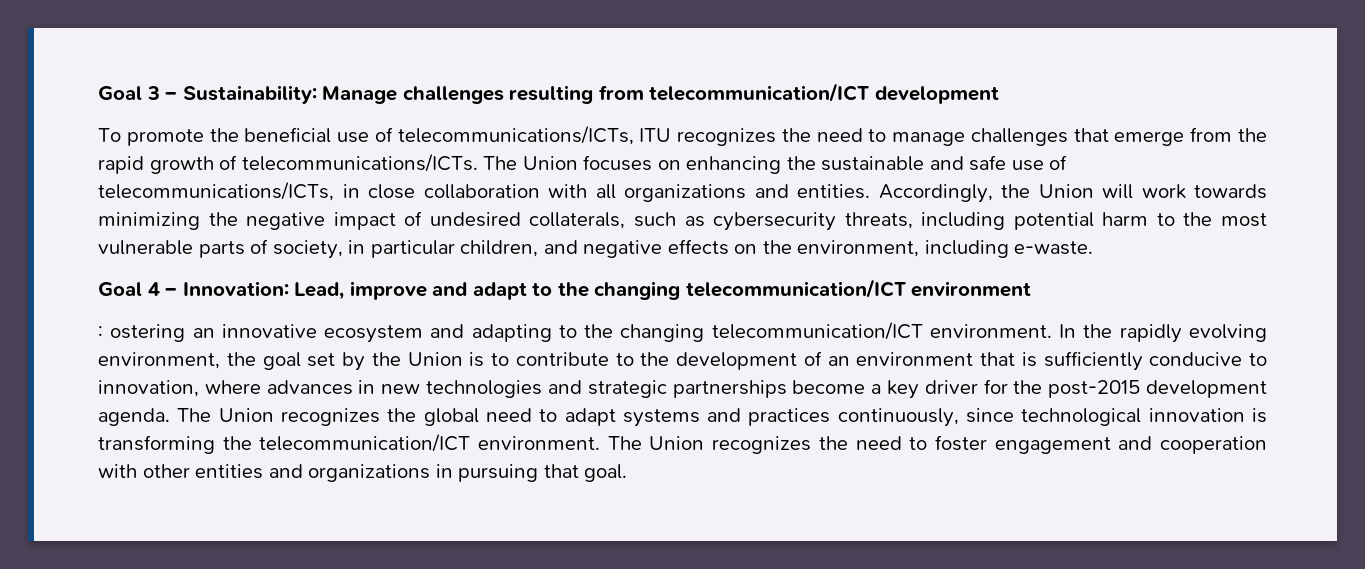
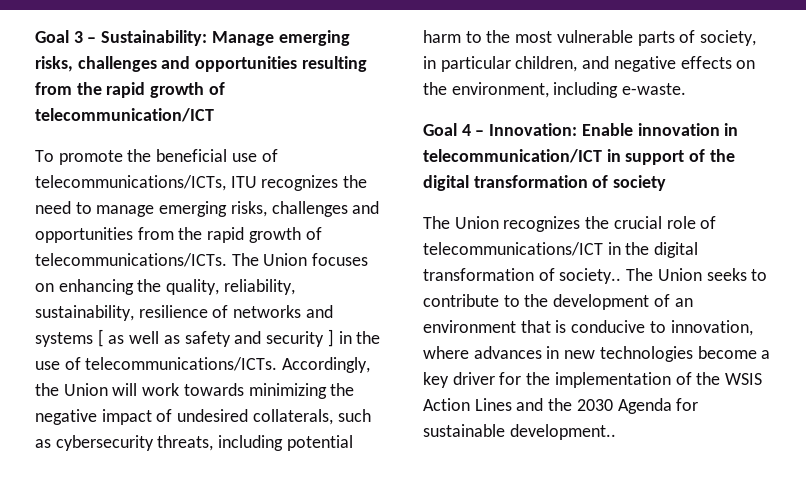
- Goal 3 – Sustainability: Manage challenges resulting from telecommunication/ICT development
+ Goal 3 – Sustainability: Manage emerging risks, challenges and opportunities resulting from the rapid growth of telecommunication/ICT
- To promote the beneficial use of telecommunications/ICTs, ITU recognizes the need to manage challenges that emerge from the rapid growth of telecommunications/ICTs.
+ To promote the beneficial use of telecommunications/ICTs, ITU recognizes the need to manage emerging risks, challenges and opportunities from the rapid growth of telecommunications/ICTs.
- The Union focuses on enhancing the sustainable and safe use of telecommunications/ICTs, in close collaboration with all organizations and entities.
+ The Union focuses on enhancing the quality, reliability, sustainability, resilience of networks and systems [ as well as safety and security ] in the use of telecommunications/ICTs.
- Goal 4 – Innovation: Lead, improve and adapt to the changing telecommunication/ICT environment
- : ostering an innovative ecosystem and adapting to the changing telecommunication/ICT environment. In the rapidly evolving environment, the goal set by the Union is to contribute to the development of an environment that is sufficiently conducive to innovation, where advances in new technologies and strategic partnerships become a key driver for the post-2015 development agenda. The Union recognizes the global need to adapt systems and practices continuously, since technological innovation is transforming the telecommunication/ICT environment. The Union recognizes the need to foster engagement and cooperation with other entities and organizations in pursuing that goal.
+ Goal 4 – Innovation: Enable innovation in telecommunication/ICT in support of the digital transformation of society
+ The Union recognizes the crucial role of telecommunications/ICT in the digital transformation of society.. The Union seeks to contribute to the development of an environment that is conducive to innovation, where advances in new technologies become a key driver for the implementation of the WSIS Action Lines and the 2030 Agenda for sustainable development..

